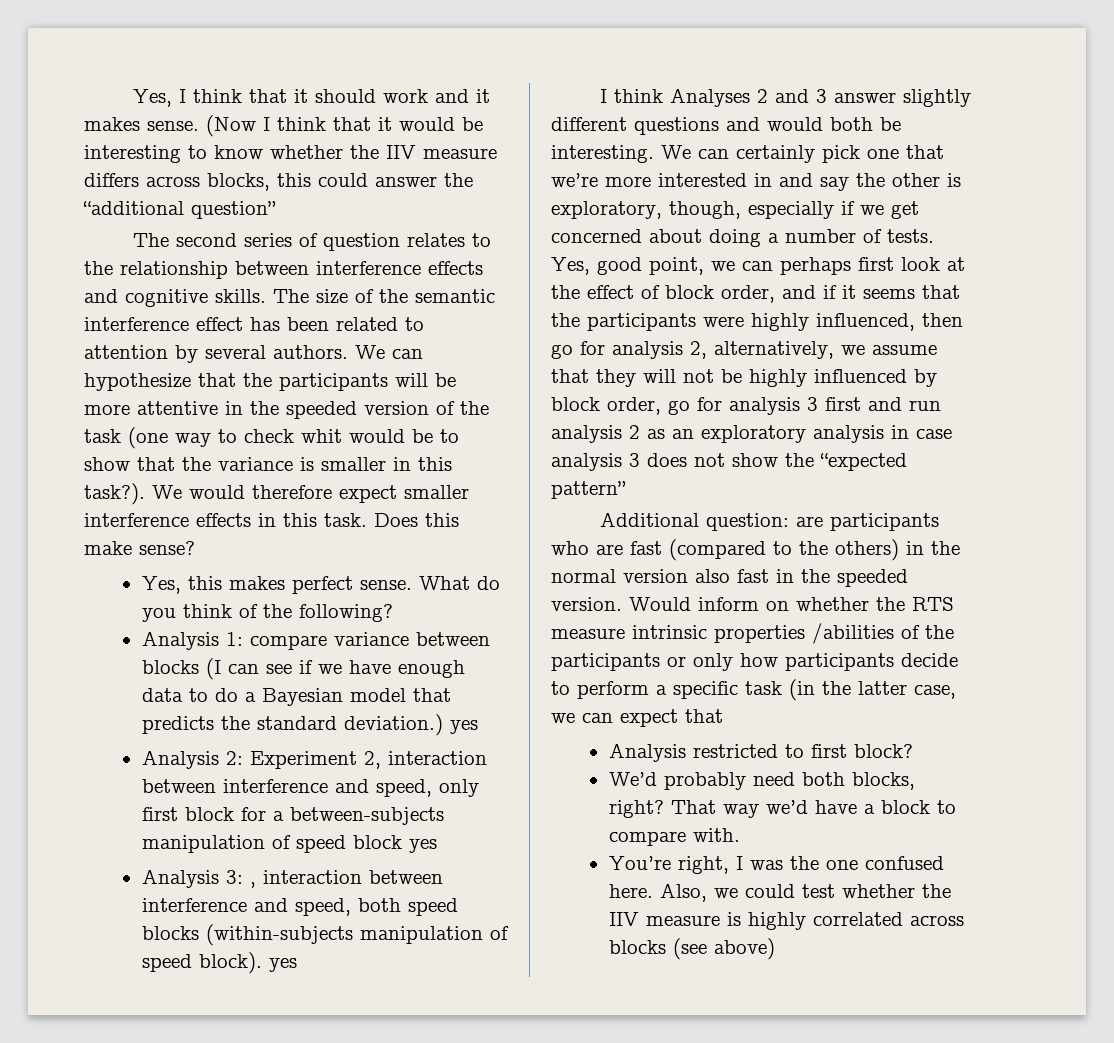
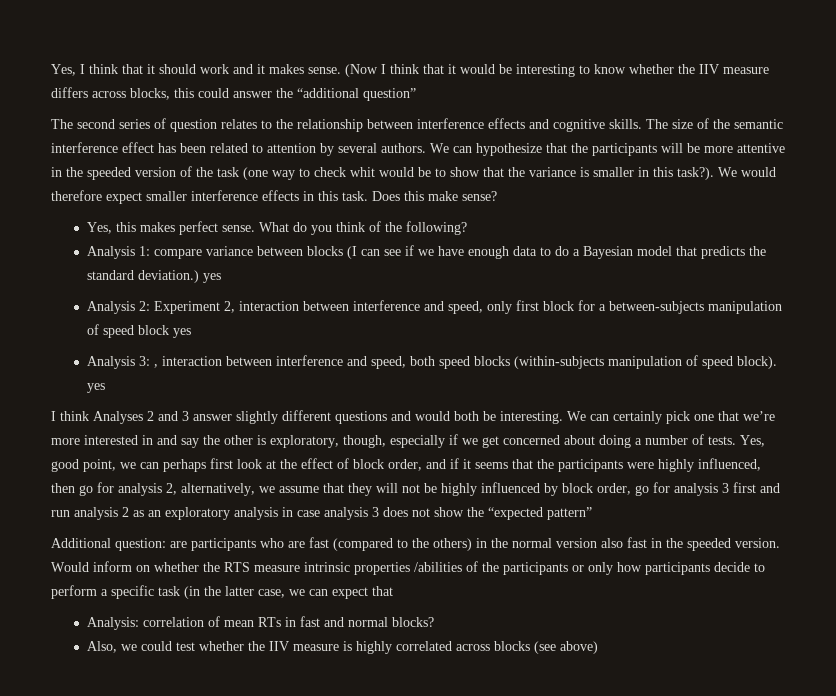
- Analysis restricted to first block?
- We’d probably need both blocks, right? That way we’d have a block to compare with.
- You’re right, I was the one confused here. Also, we could test whether the IIV measure is highly correlated across blocks (see above)
+ Analysis: correlation of mean RTs in fast and normal blocks?
+ Also, we could test whether the IIV measure is highly correlated across blocks (see above)

